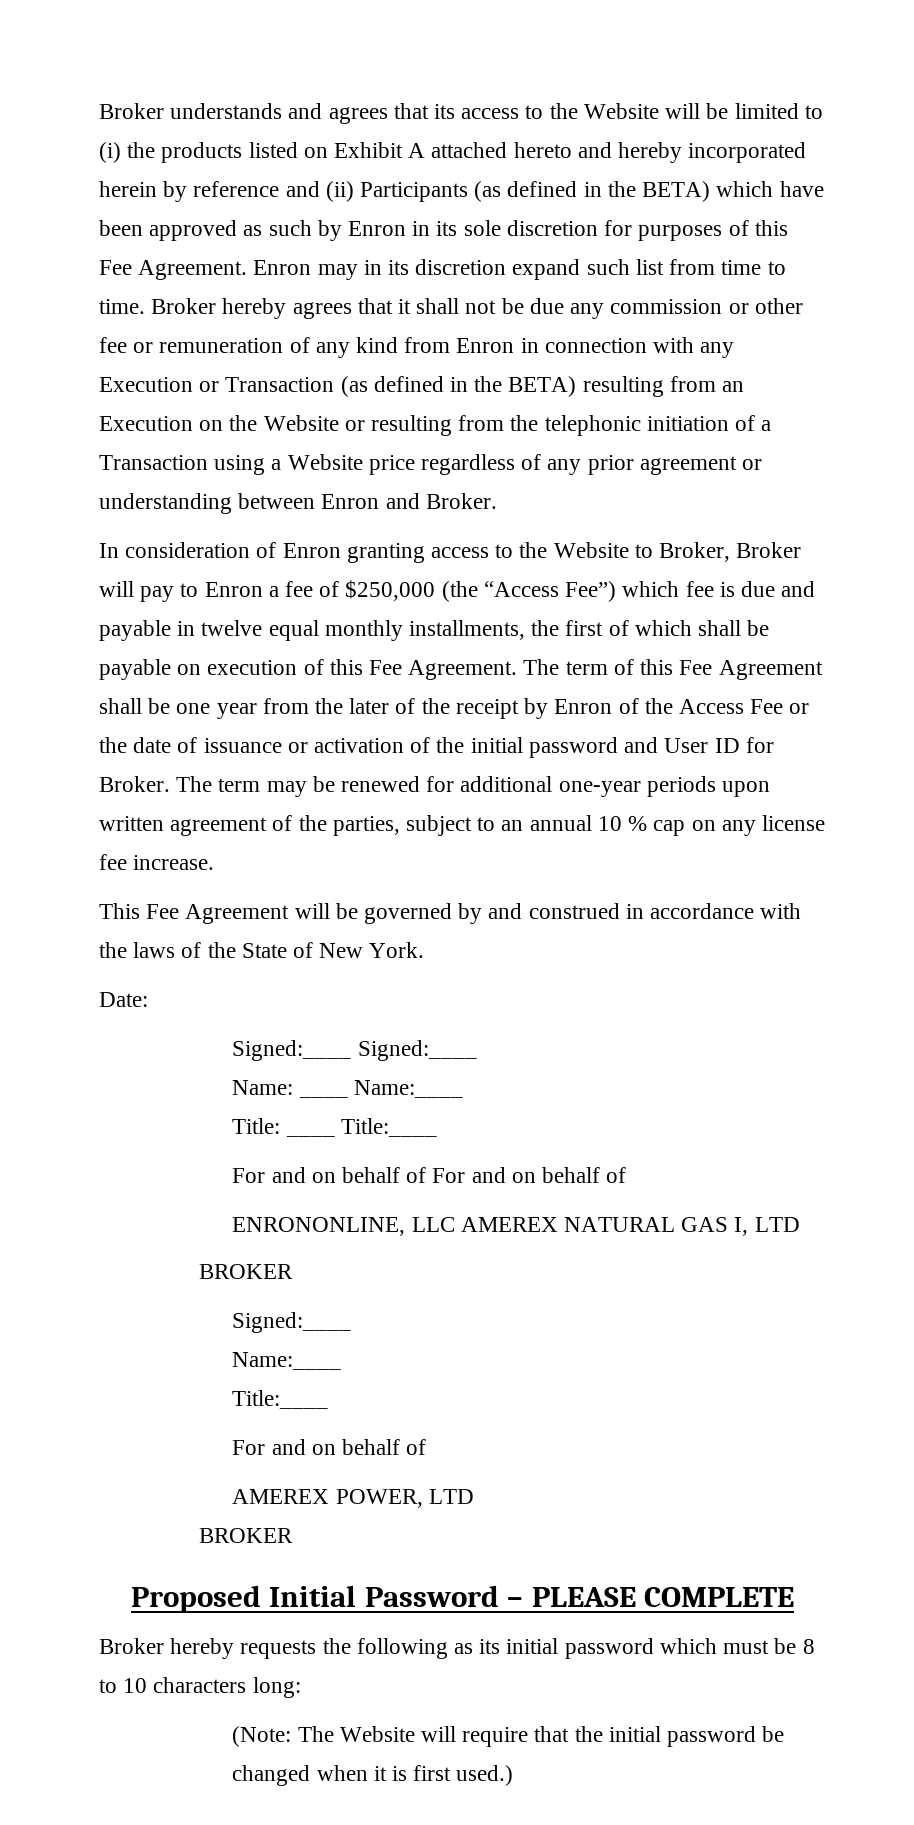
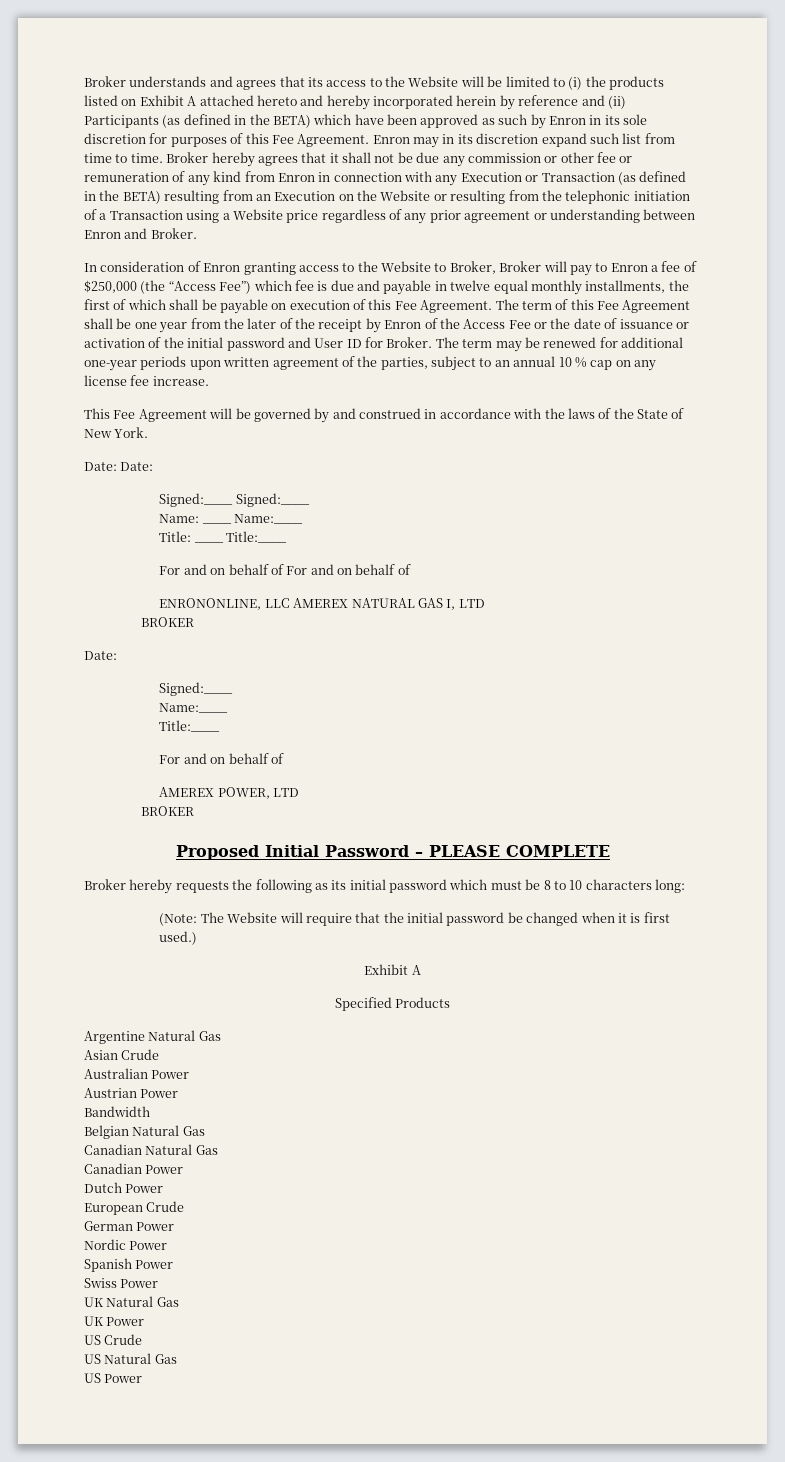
- Date:
+ Date: Date:
  ENRONONLINE, LLC AMEREX NATURAL GAS I, LTD
  BROKER
+ Date:
  (Note: The Website will require that the initial password be changed when it is first used.)
+ Exhibit A
+ Specified Products
+ Argentine Natural Gas
+ Asian Crude
+ Australian Power
+ Austrian Power
+ Bandwidth
+ Belgian Natural Gas
+ Canadian Natural Gas
+ Canadian Power
+ Dutch Power
+ European Crude
+ German Power
+ Nordic Power
+ Spanish Power
+ Swiss Power
+ UK Natural Gas
+ UK Power
+ US Crude
+ US Natural Gas
+ US Power

